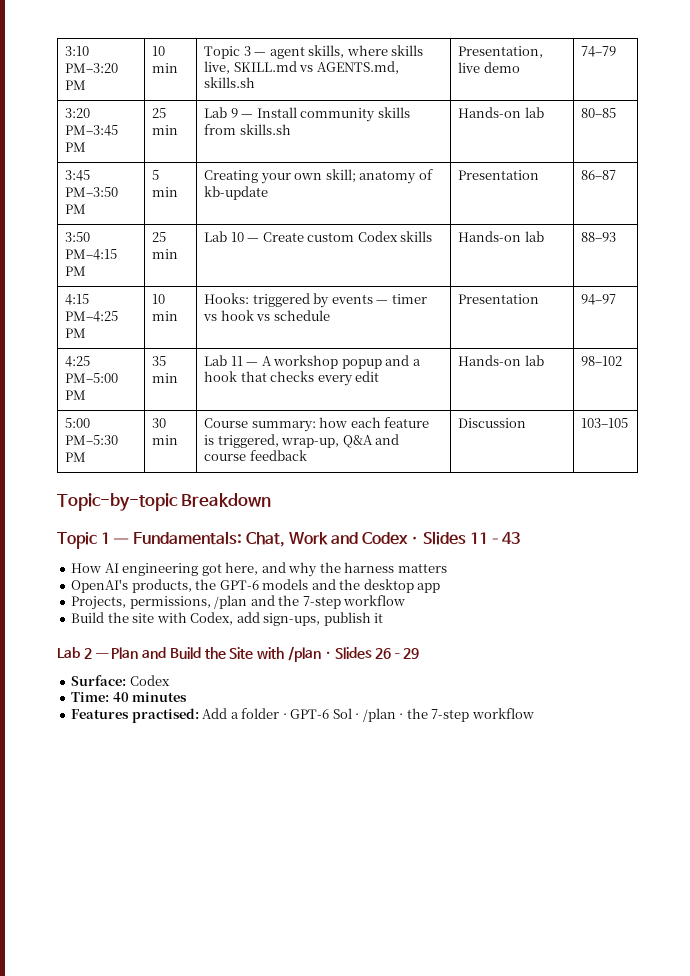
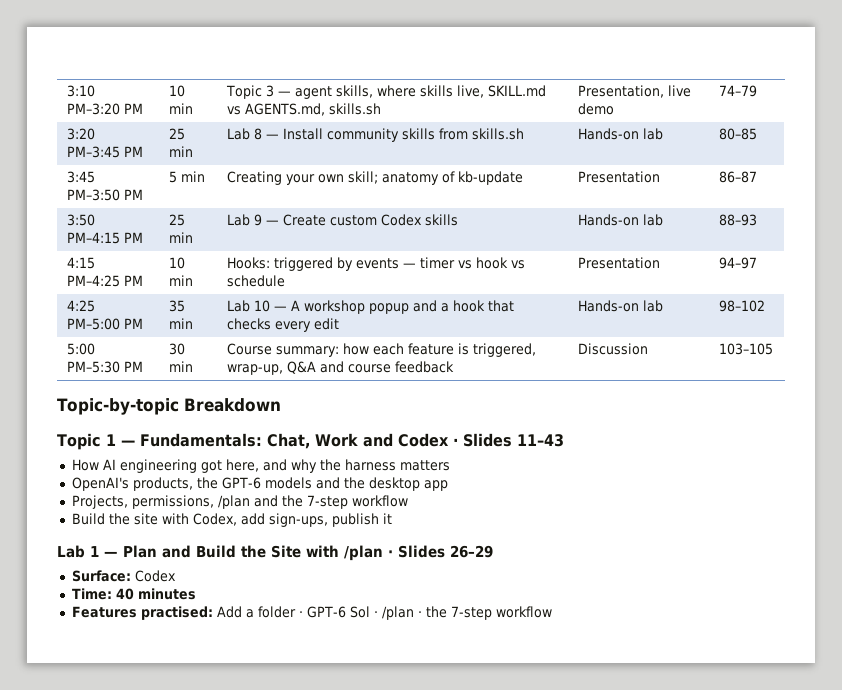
- 3:20 PM–3:45 PM | 25 min | Lab 9 — Install community skills from skills.sh | Hands-on lab | 80–85
+ 3:20 PM–3:45 PM | 25 min | Lab 8 — Install community skills from skills.sh | Hands-on lab | 80–85
- 3:50 PM–4:15 PM | 25 min | Lab 10 — Create custom Codex skills | Hands-on lab | 88–93
+ 3:50 PM–4:15 PM | 25 min | Lab 9 — Create custom Codex skills | Hands-on lab | 88–93
- 4:25 PM–5:00 PM | 35 min | Lab 11 — A workshop popup and a hook that checks every edit | Hands-on lab | 98–102
+ 4:25 PM–5:00 PM | 35 min | Lab 10 — A workshop popup and a hook that checks every edit | Hands-on lab | 98–102
- Lab 2 — Plan and Build the Site with /plan · Slides 26–29
+ Lab 1 — Plan and Build the Site with /plan · Slides 26–29

